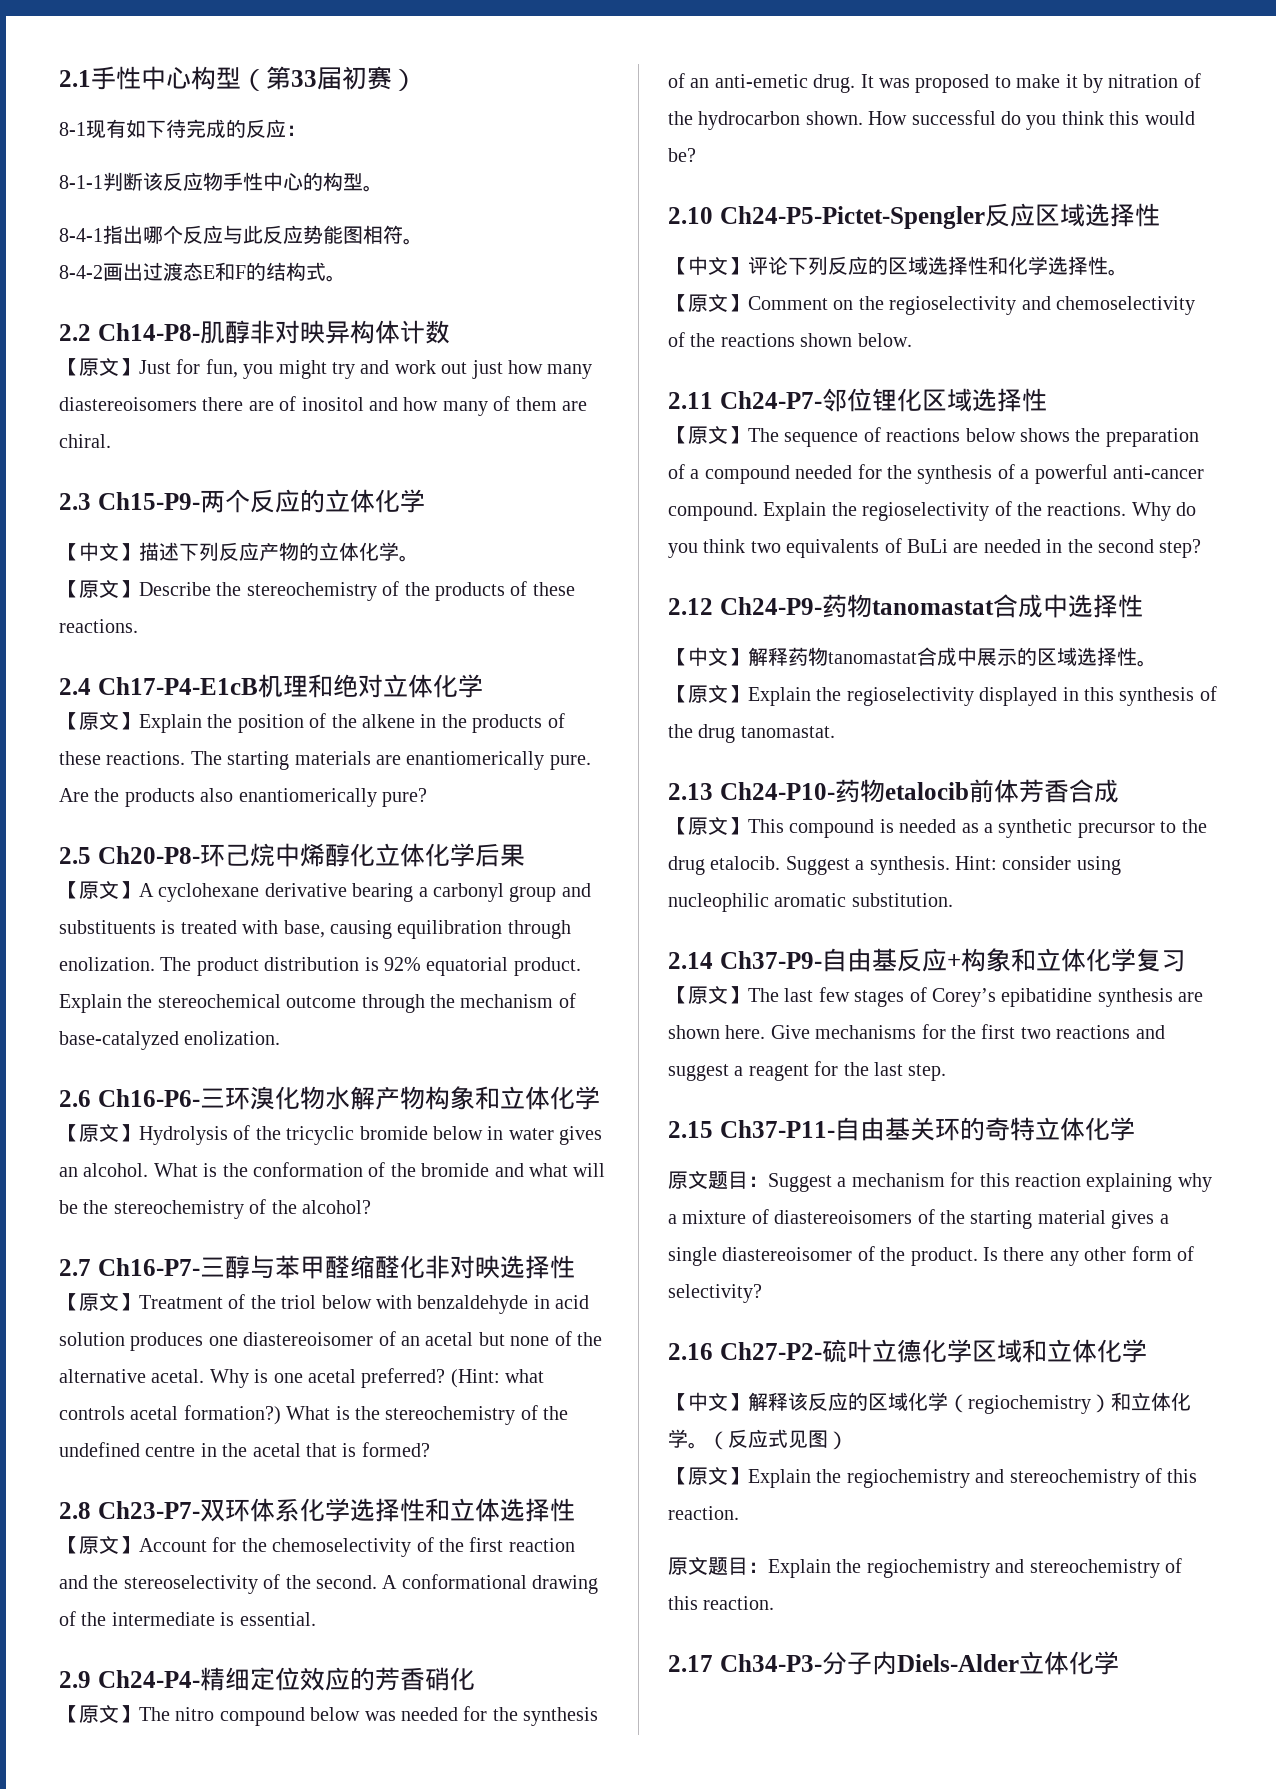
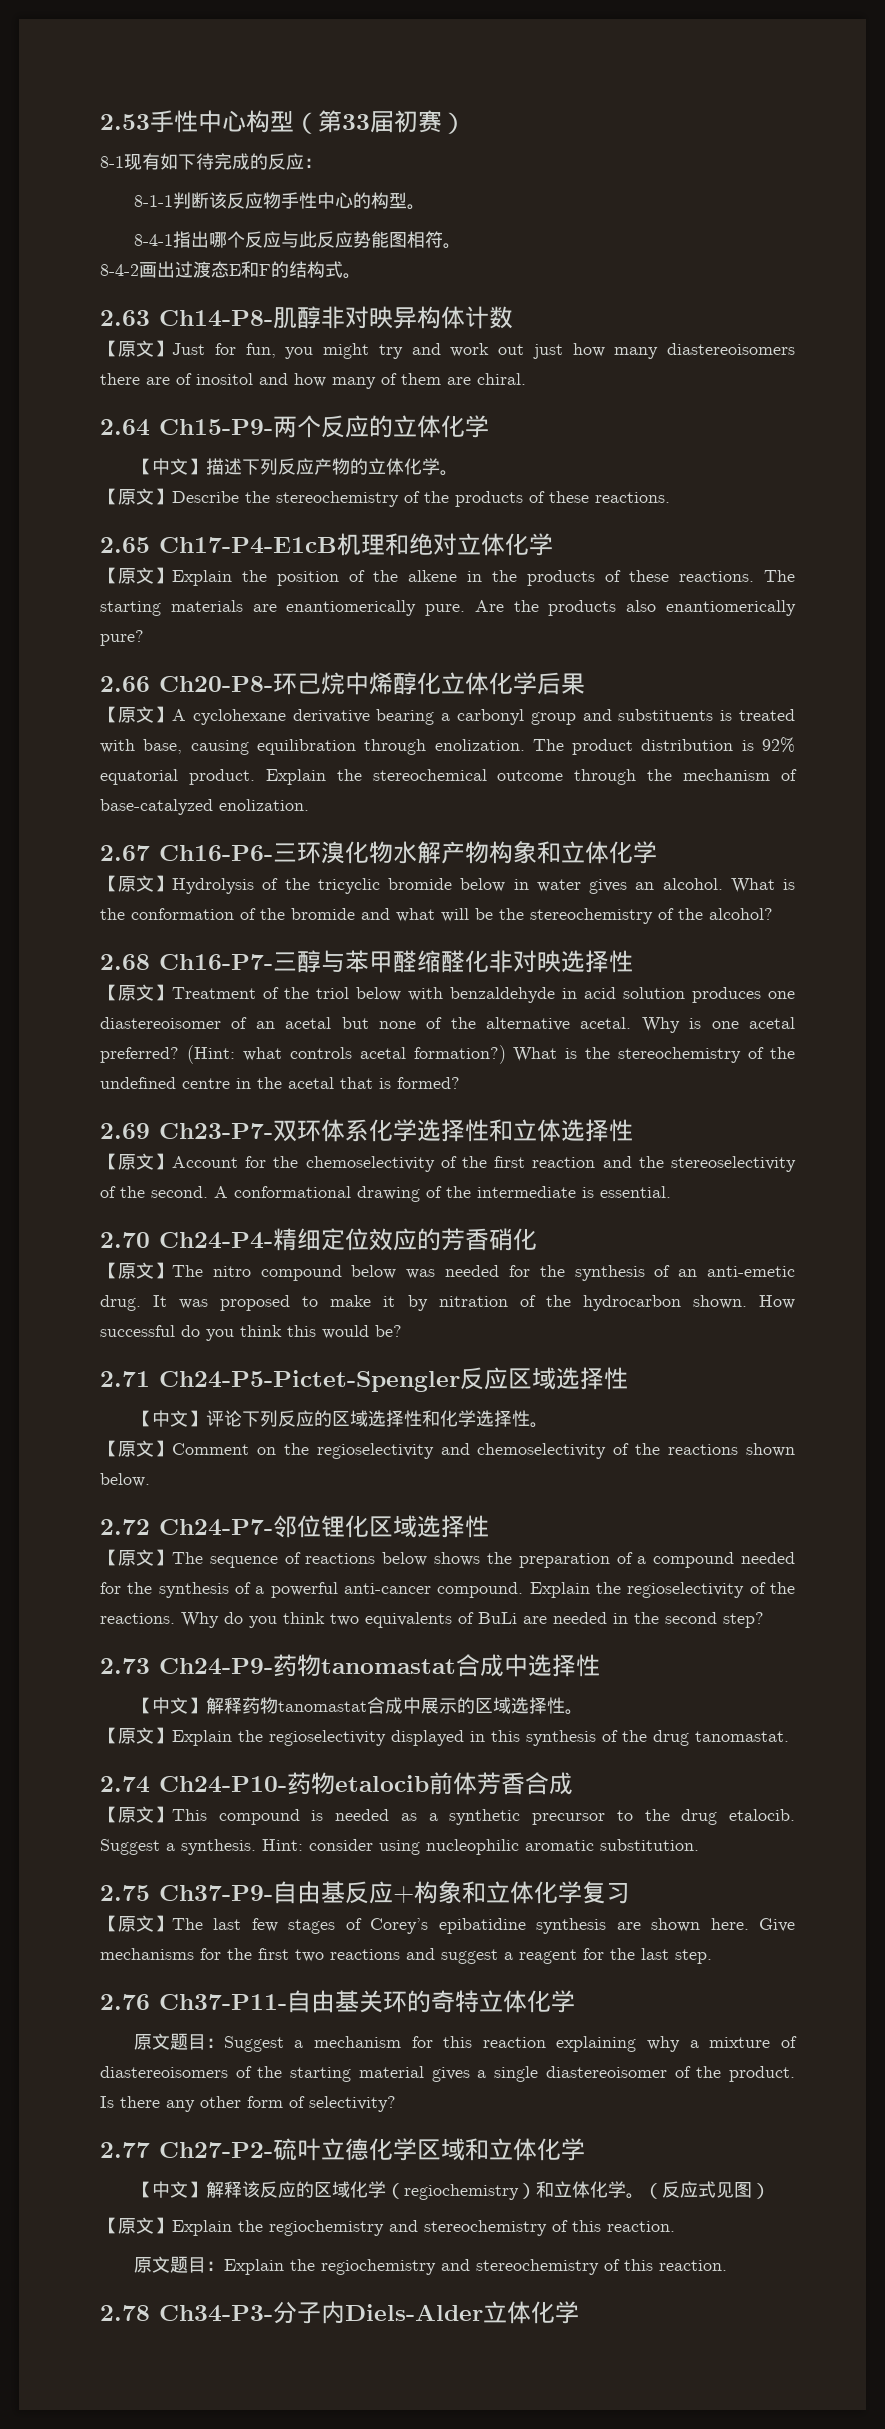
- 2.1手性中心构型（第33届初赛）
+ 2.53手性中心构型（第33届初赛）
- 2.2 Ch14-P8-肌醇非对映异构体计数
+ 2.63 Ch14-P8-肌醇非对映异构体计数
- 2.3 Ch15-P9-两个反应的立体化学
+ 2.64 Ch15-P9-两个反应的立体化学
- 2.4 Ch17-P4-E1cB机理和绝对立体化学
+ 2.65 Ch17-P4-E1cB机理和绝对立体化学
- 2.5 Ch20-P8-环己烷中烯醇化立体化学后果
+ 2.66 Ch20-P8-环己烷中烯醇化立体化学后果
- 2.6 Ch16-P6-三环溴化物水解产物构象和立体化学
+ 2.67 Ch16-P6-三环溴化物水解产物构象和立体化学
- 2.7 Ch16-P7-三醇与苯甲醛缩醛化非对映选择性
+ 2.68 Ch16-P7-三醇与苯甲醛缩醛化非对映选择性
- 2.8 Ch23-P7-双环体系化学选择性和立体选择性
+ 2.69 Ch23-P7-双环体系化学选择性和立体选择性
- 2.9 Ch24-P4-精细定位效应的芳香硝化
+ 2.70 Ch24-P4-精细定位效应的芳香硝化
- 2.10 Ch24-P5-Pictet-Spengler反应区域选择性
+ 2.71 Ch24-P5-Pictet-Spengler反应区域选择性
- 2.11 Ch24-P7-邻位锂化区域选择性
+ 2.72 Ch24-P7-邻位锂化区域选择性
- 2.12 Ch24-P9-药物tanomastat合成中选择性
+ 2.73 Ch24-P9-药物tanomastat合成中选择性
- 2.13 Ch24-P10-药物etalocib前体芳香合成
+ 2.74 Ch24-P10-药物etalocib前体芳香合成
- 2.14 Ch37-P9-自由基反应+构象和立体化学复习
+ 2.75 Ch37-P9-自由基反应+构象和立体化学复习
- 2.15 Ch37-P11-自由基关环的奇特立体化学
+ 2.76 Ch37-P11-自由基关环的奇特立体化学
- 2.16 Ch27-P2-硫叶立德化学区域和立体化学
+ 2.77 Ch27-P2-硫叶立德化学区域和立体化学
- 2.17 Ch34-P3-分子内Diels-Alder立体化学
+ 2.78 Ch34-P3-分子内Diels-Alder立体化学

